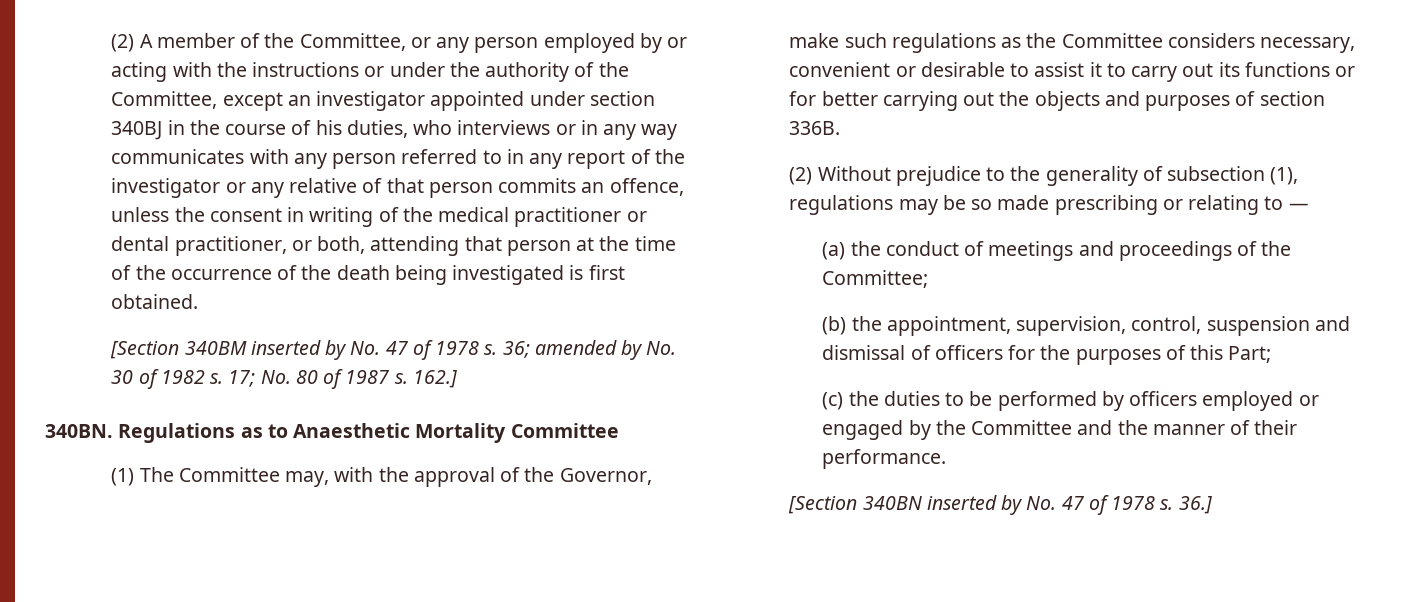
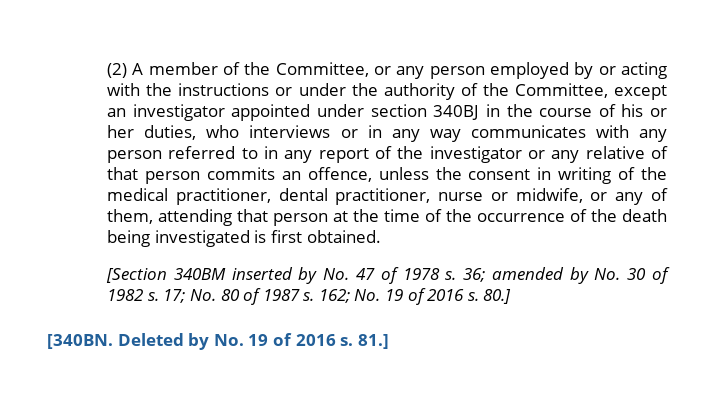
- (2) A member of the Committee, or any person employed by or acting with the instructions or under the authority of the Committee, except an investigator appointed under section 340BJ in the course of his duties, who interviews or in any way communicates with any person referred to in any report of the investigator or any relative of that person commits an offence, unless the consent in writing of the medical practitioner or dental practitioner, or both, attending that person at the time of the occurrence of the death being investigated is first obtained.
+ (2) A member of the Committee, or any person employed by or acting with the instructions or under the authority of the Committee, except an investigator appointed under section 340BJ in the course of his or her duties, who interviews or in any way communicates with any person referred to in any report of the investigator or any relative of that person commits an offence, unless the consent in writing of the medical practitioner, dental practitioner, nurse or midwife, or any of them, attending that person at the time of the occurrence of the death being investigated is first obtained.
- 162.]
- 340BN. Regulations as to Anaesthetic Mortality Committee
- (1) The Committee may, with the approval of the Governor, make such regulations as the Committee considers necessary, convenient or desirable to assist it to carry out its functions or for better carrying out the objects and purposes of section 336B.
- (2) Without prejudice to the generality of subsection (1), regulations may be so made prescribing or relating to —
- (a) the conduct of meetings and proceedings of the Committee;
- (b) the appointment, supervision, control, suspension and dismissal of officers for the purposes of this Part;
- (c) the duties to be performed by officers employed or engaged by the Committee and the manner of their performance.
- [Section 340BN inserted by No. 47 of 1978 s. 36.]
+ 162; No. 19 of 2016 s. 80.]
+ [340BN. Deleted by No. 19 of 2016 s. 81.]

